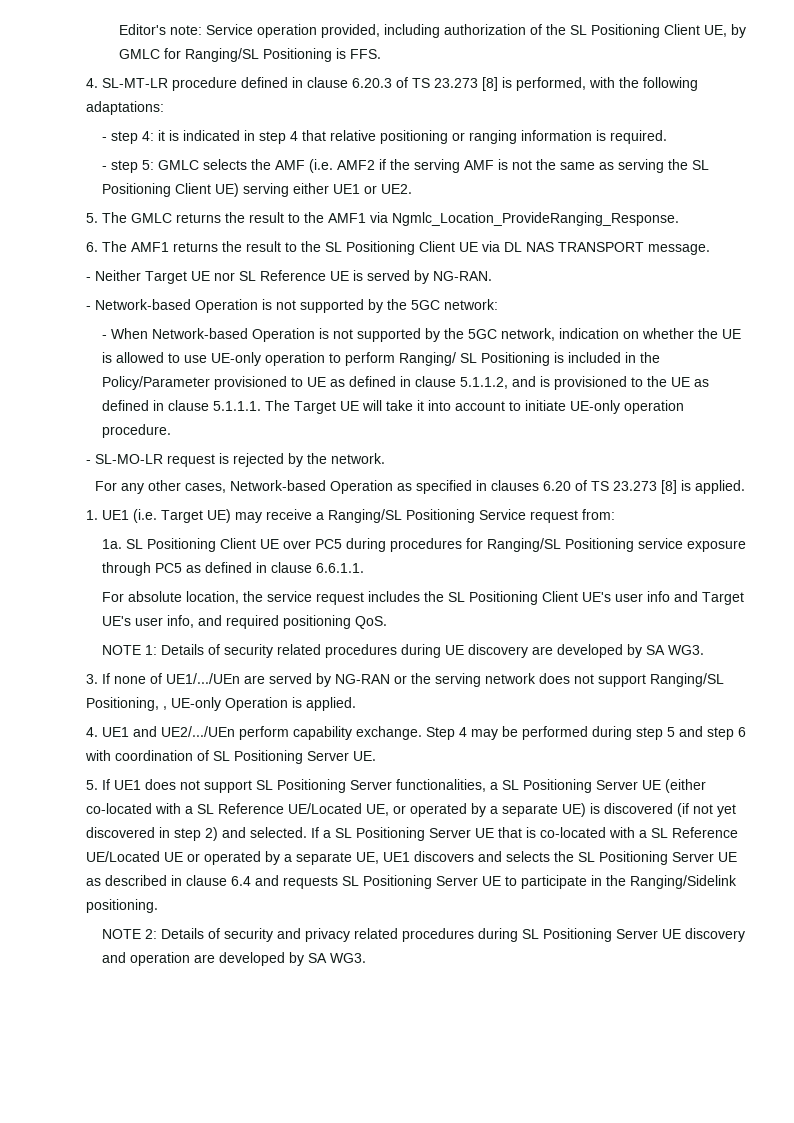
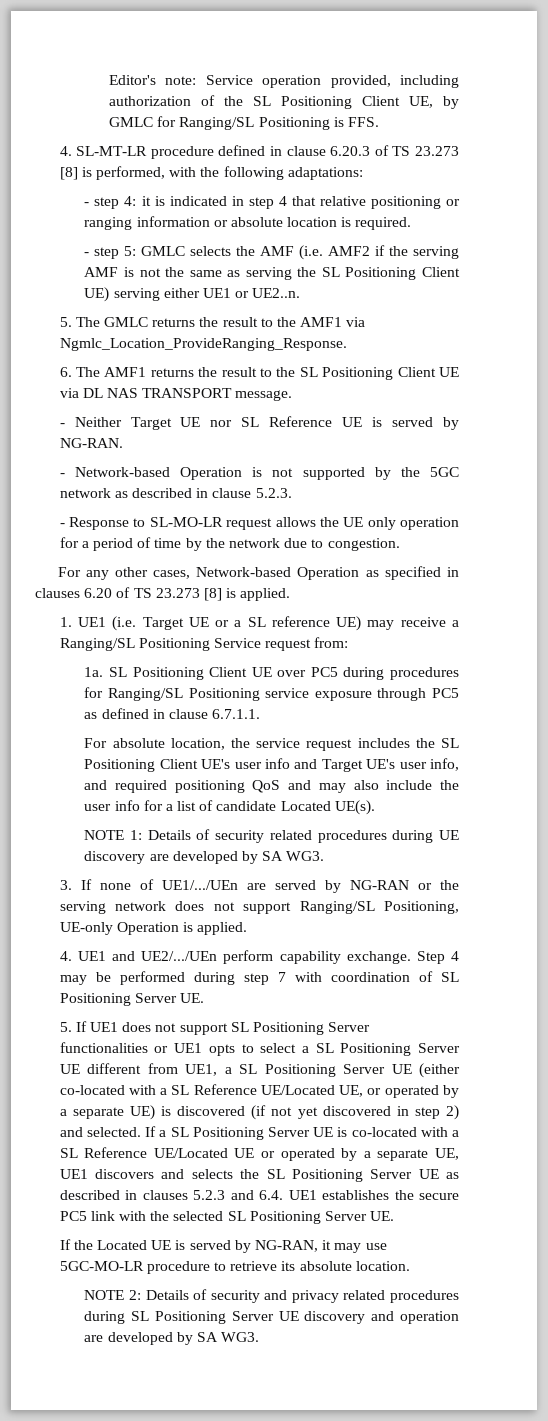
- - step 4: it is indicated in step 4 that relative positioning or ranging information is required.
+ - step 4: it is indicated in step 4 that relative positioning or ranging information or absolute location is required.
- - step 5: GMLC selects the AMF (i.e. AMF2 if the serving AMF is not the same as serving the SL Positioning Client UE) serving either UE1 or UE2.
+ - step 5: GMLC selects the AMF (i.e. AMF2 if the serving AMF is not the same as serving the SL Positioning Client UE) serving either UE1 or UE2..n.
- - Network-based Operation is not supported by the 5GC network:
- - When Network-based Operation is not supported by the 5GC network, indication on whether the UE is allowed to use UE-only operation to perform Ranging/ SL Positioning is included in the Policy/Parameter provisioned to UE as defined in clause 5.1.1.2, and is provisioned to the UE as defined in clause 5.1.1.1. The Target UE will take it into account to initiate UE-only operation procedure.
- - SL-MO-LR request is rejected by the network.
+ - Network-based Operation is not supported by the 5GC network as described in clause 5.2.3.
+ - Response to SL-MO-LR request allows the UE only operation for a period of time by the network due to congestion.
- 1. UE1 (i.e. Target UE) may receive a Ranging/SL Positioning Service request from:
+ 1. UE1 (i.e. Target UE or a SL reference UE) may receive a Ranging/SL Positioning Service request from:
- SL Positioning Client UE over PC5 during procedures for Ranging/SL Positioning service exposure through PC5 as defined in clause 6.6.1.1.
+ SL Positioning Client UE over PC5 during procedures for Ranging/SL Positioning service exposure through PC5 as defined in clause 6.7.1.1.
- For absolute location, the service request includes the SL Positioning Client UE's user info and Target UE's user info, and required positioning QoS.
+ For absolute location, the service request includes the SL Positioning Client UE's user info and Target UE's user info, and required positioning QoS and may also include the user info for a list of candidate Located UE(s).
- 3. If none of UE1/.../UEn are served by NG-RAN or the serving network does not support Ranging/SL Positioning, , UE-only Operation is applied.
+ 3. If none of UE1/.../UEn are served by NG-RAN or the serving network does not support Ranging/SL Positioning, UE-only Operation is applied.
- Step 4 may be performed during step 5 and step 6 with coordination of SL Positioning Server UE.
+ Step 4 may be performed during step 7 with coordination of SL Positioning Server UE.
- 5. If UE1 does not support SL Positioning Server functionalities, a SL Positioning Server UE (either co-located with a SL Reference UE/Located UE, or operated by a separate UE) is discovered (if not yet discovered in step 2) and selected.
+ 5. If UE1 does not support SL Positioning Server functionalities or UE1 opts to select a SL Positioning Server UE different from UE1, a SL Positioning Server UE (either co-located with a SL Reference UE/Located UE, or operated by a separate UE) is discovered (if not yet discovered in step 2) and selected.
- If a SL Positioning Server UE that is co-located with a SL Reference UE/Located UE or operated by a separate UE, UE1 discovers and selects the SL Positioning Server UE as described in clause 6.4 and requests SL Positioning Server UE to participate in the Ranging/Sidelink positioning.
+ If a SL Positioning Server UE is co-located with a SL Reference UE/Located UE or operated by a separate UE, UE1 discovers and selects the SL Positioning Server UE as described in clauses 5.2.3 and 6.4. UE1 establishes the secure PC5 link with the selected SL Positioning Server UE.
+ If the Located UE is served by NG-RAN, it may use 5GC-MO-LR procedure to retrieve its absolute location.

